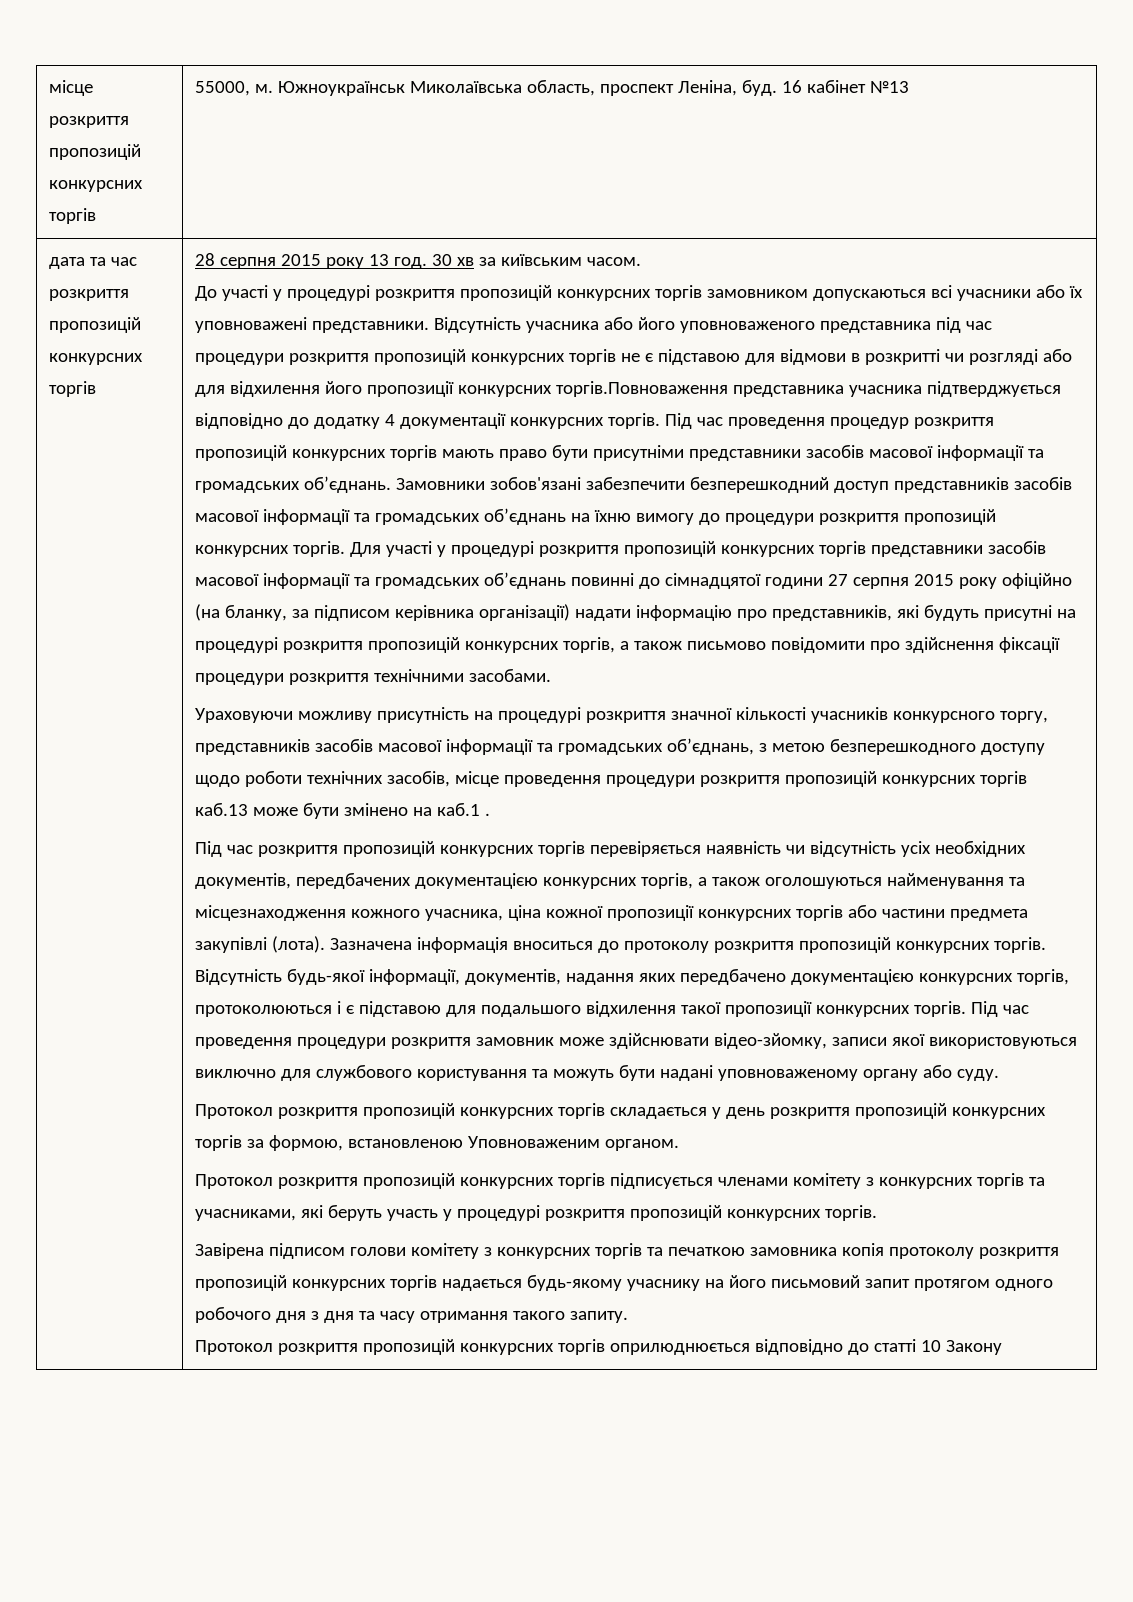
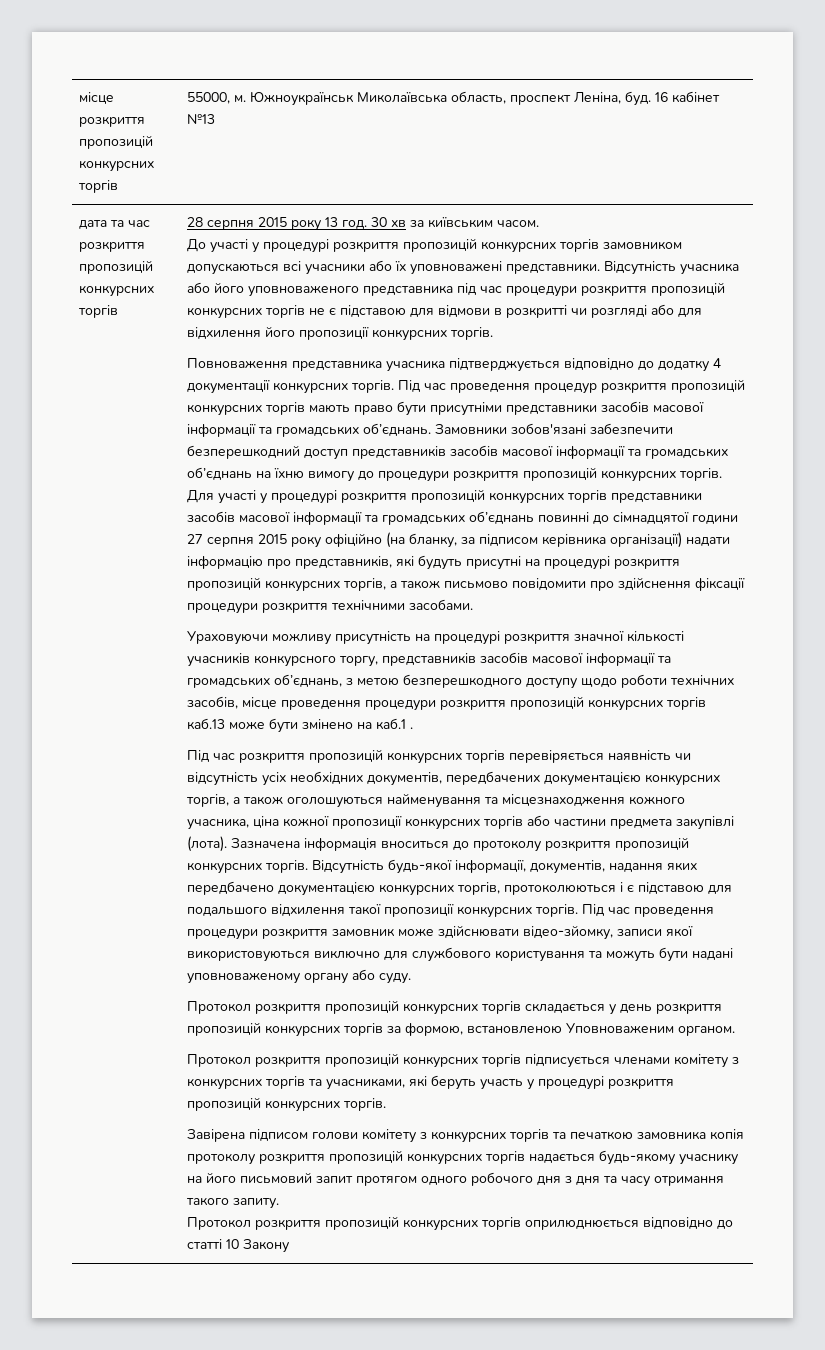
- Відсутність учасника або його уповноваженого представника під час процедури розкриття пропозицій конкурсних торгів не є підставою для відмови в розкритті чи розгляді або для відхилення його пропозиції конкурсних торгів.Повноваження представника учасника підтверджується відповідно до додатку 4 документації конкурсних торгів.
+ Відсутність учасника або його уповноваженого представника під час процедури розкриття пропозицій конкурсних торгів не є підставою для відмови в розкритті чи розгляді або для відхилення його пропозиції конкурсних торгів.
+ Повноваження представника учасника підтверджується відповідно до додатку 4 документації конкурсних торгів.

